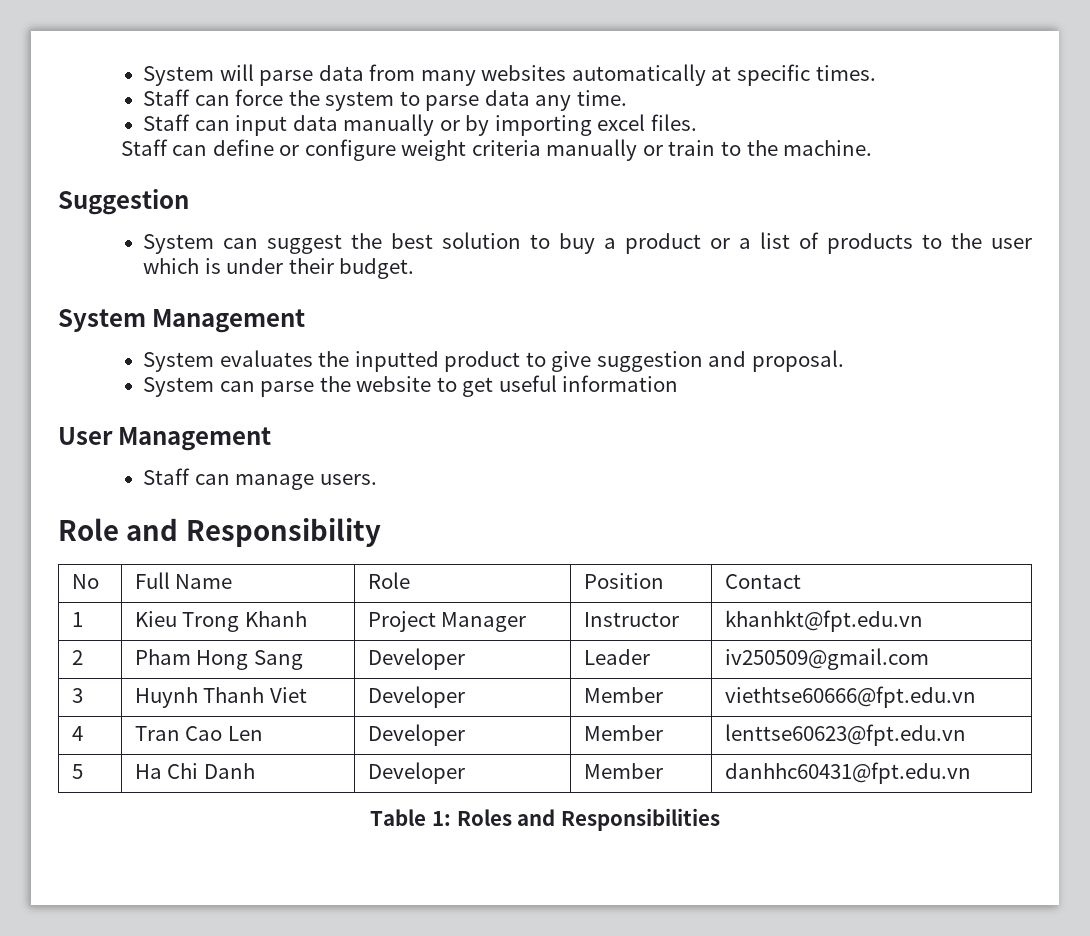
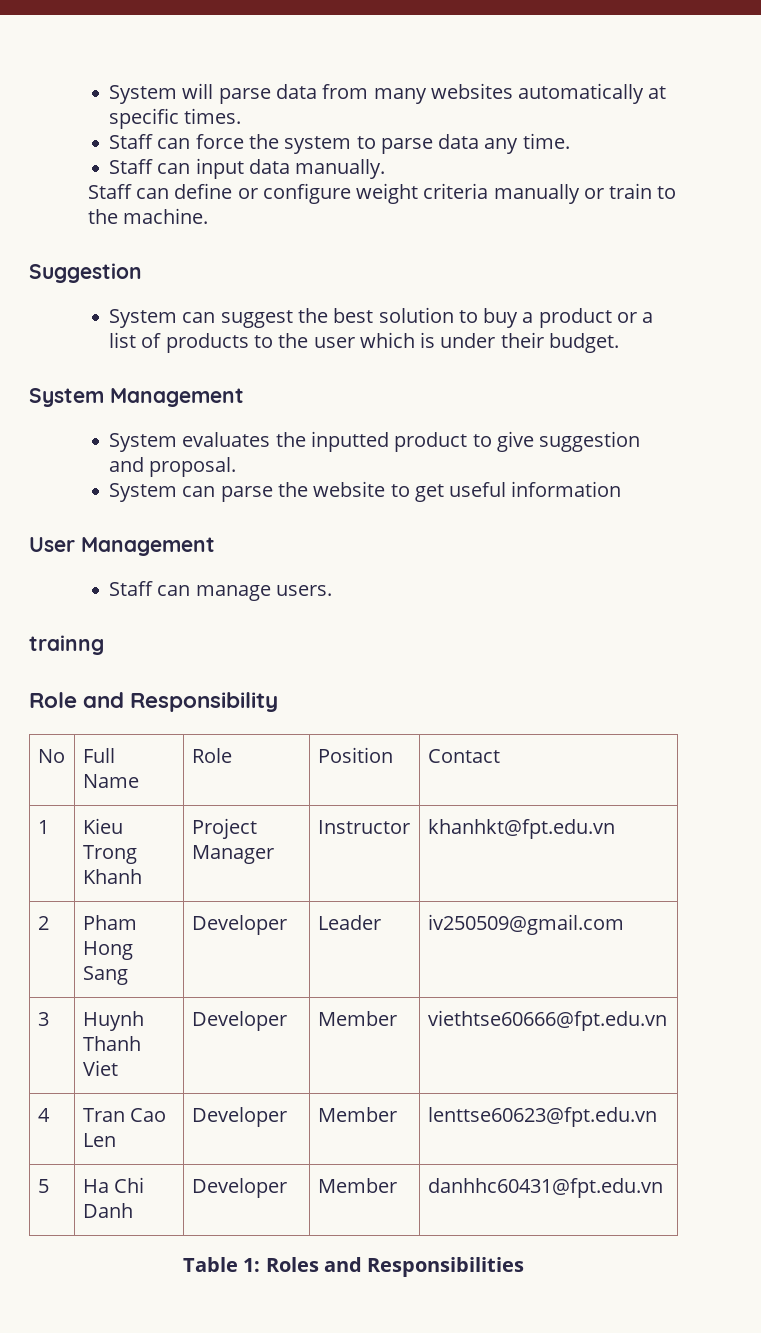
- Staff can input data manually or by importing excel files.
+ Staff can input data manually.
+ trainng

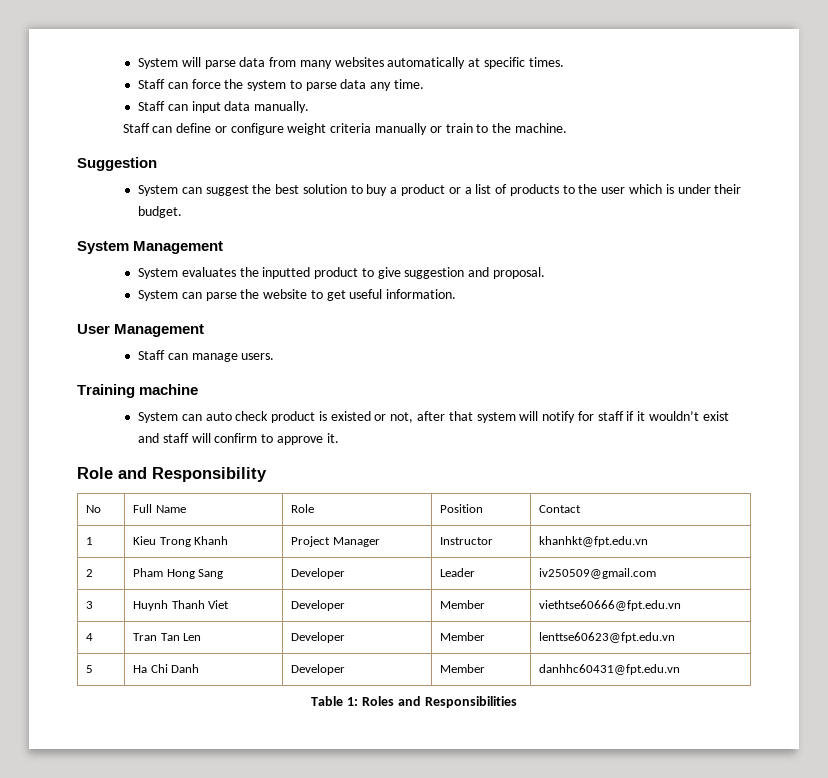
- System can parse the website to get useful information
+ System can parse the website to get useful information.
- trainng
+ Training machine
+ System can auto check product is existed or not, after that system will notify for staff if it wouldn’t exist and staff will confirm to approve it.
- 4 | Tran Cao Len | Developer | Member | lenttse60623@fpt.edu.vn
+ 4 | Tran Tan Len | Developer | Member | lenttse60623@fpt.edu.vn

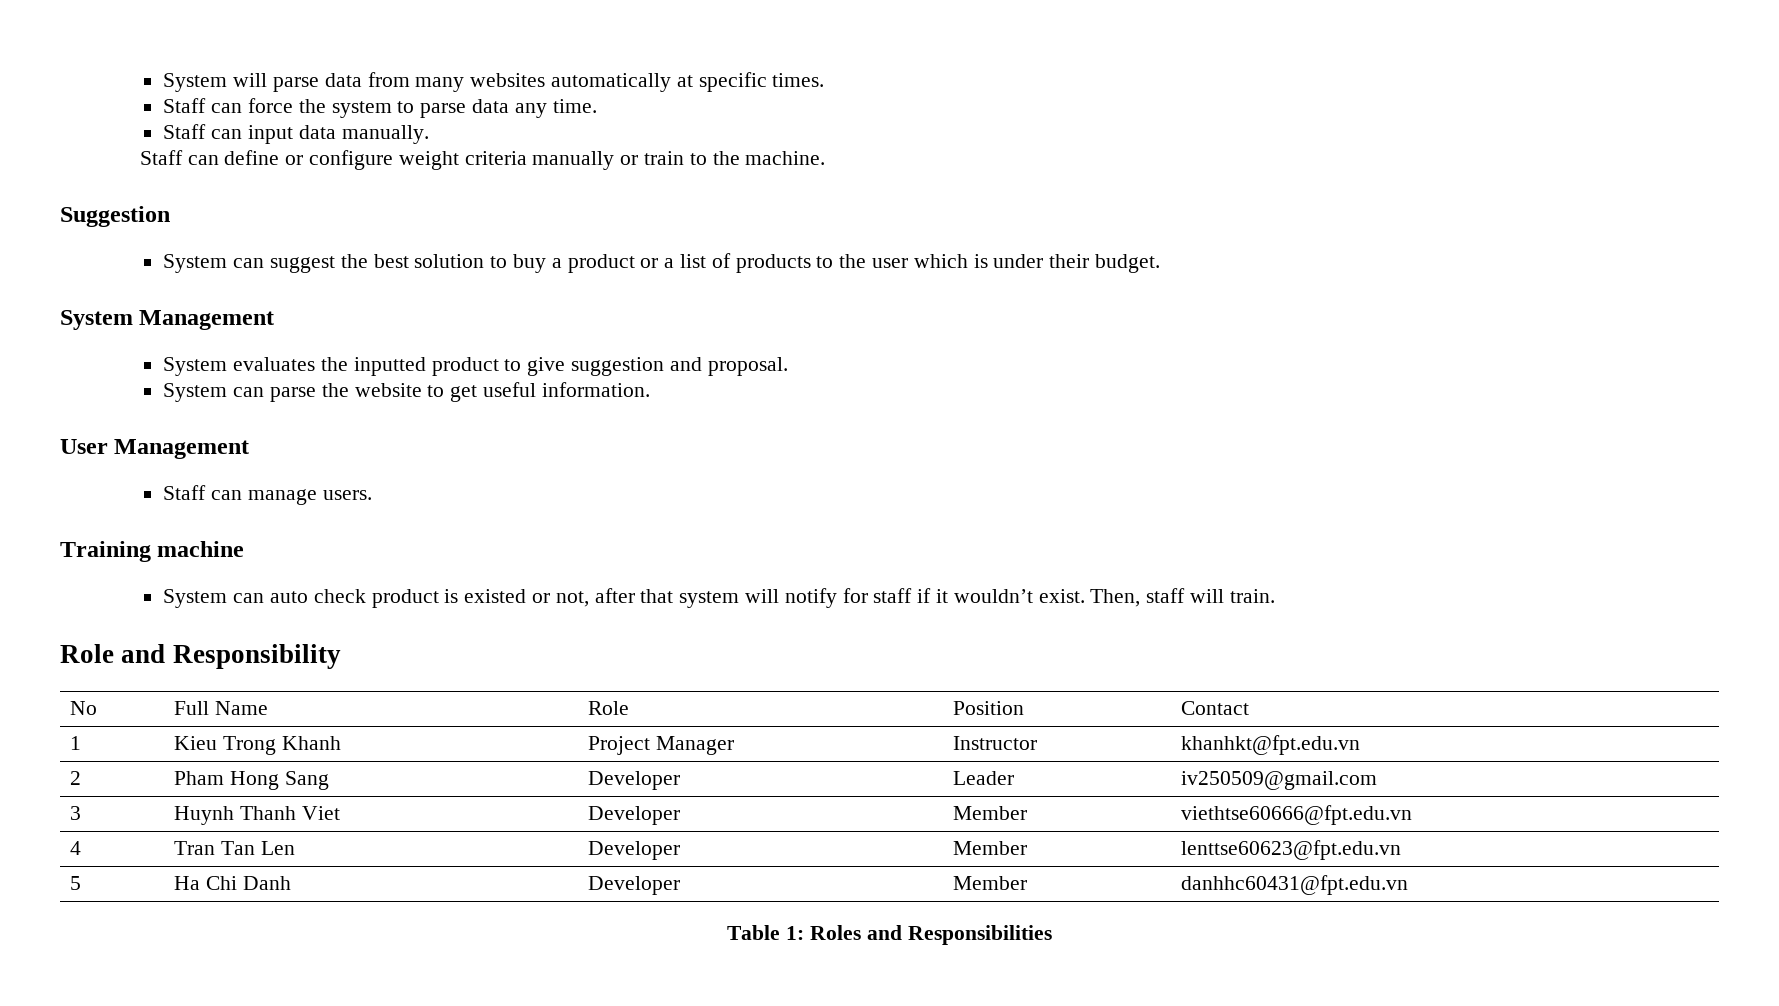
- System can auto check product is existed or not, after that system will notify for staff if it wouldn’t exist and staff will confirm to approve it.
+ System can auto check product is existed or not, after that system will notify for staff if it wouldn’t exist. Then, staff will train.

